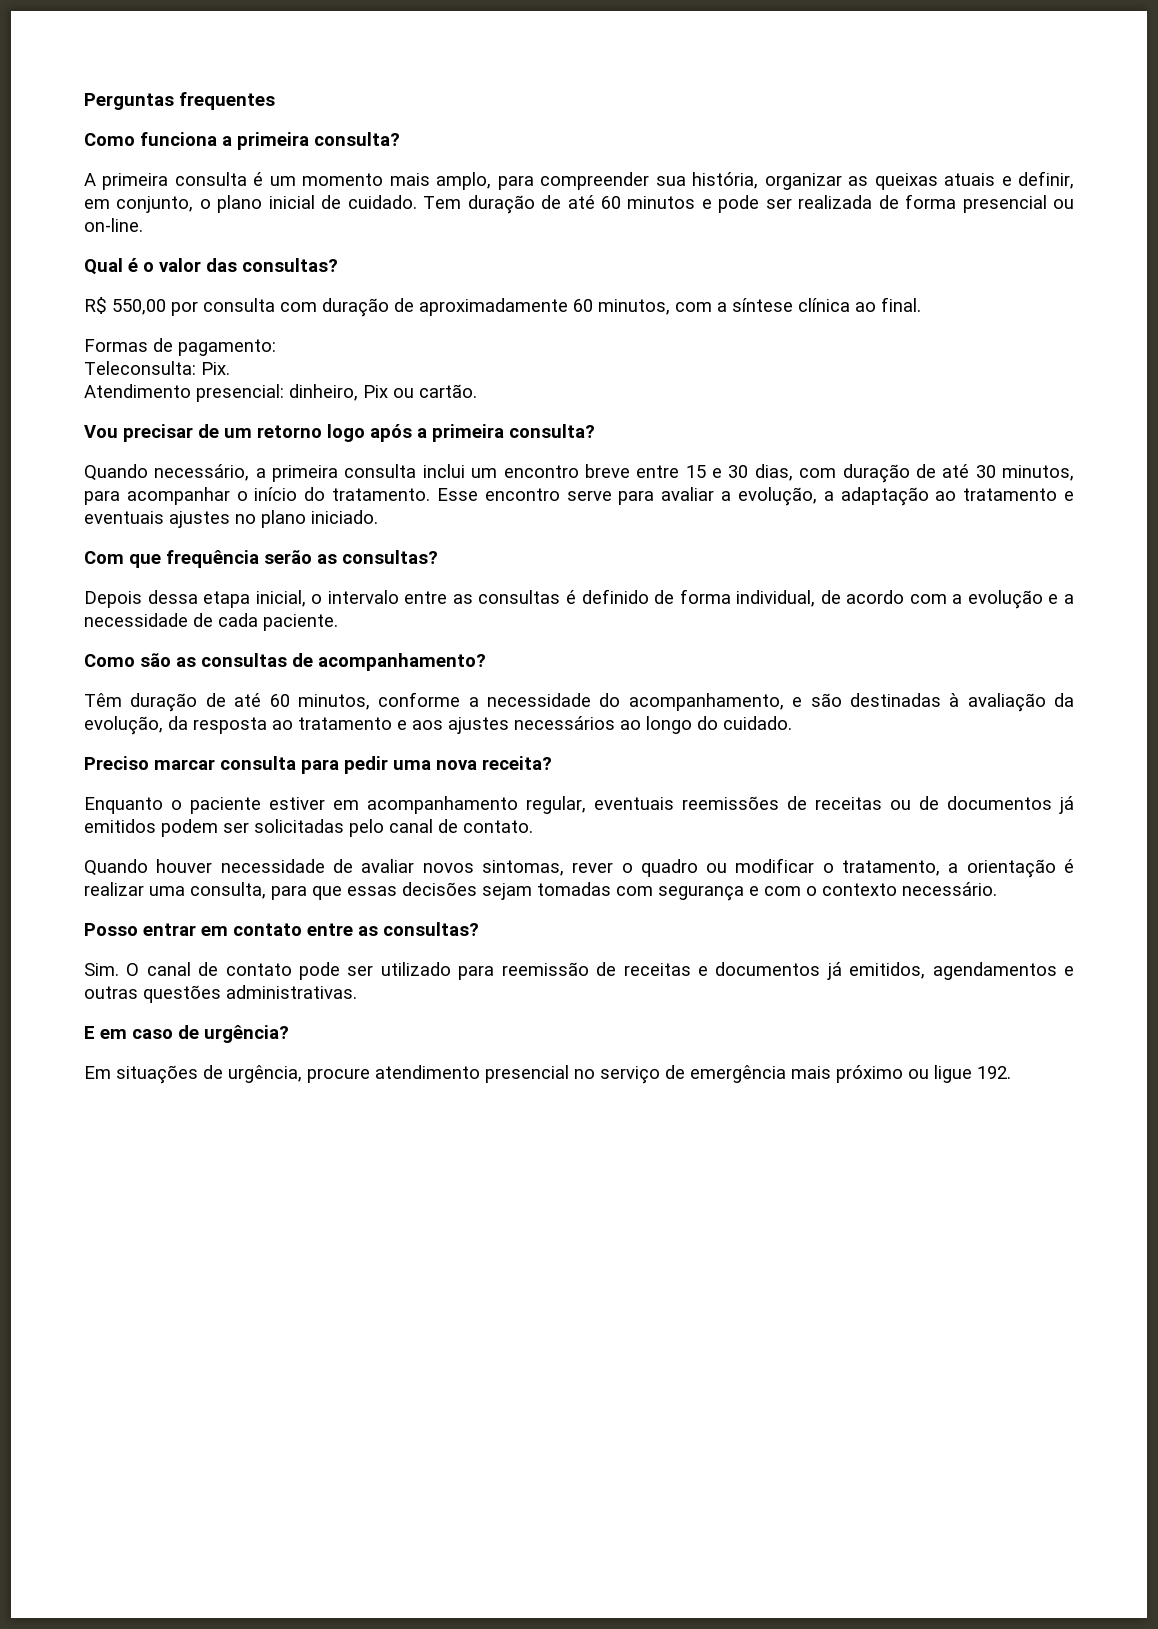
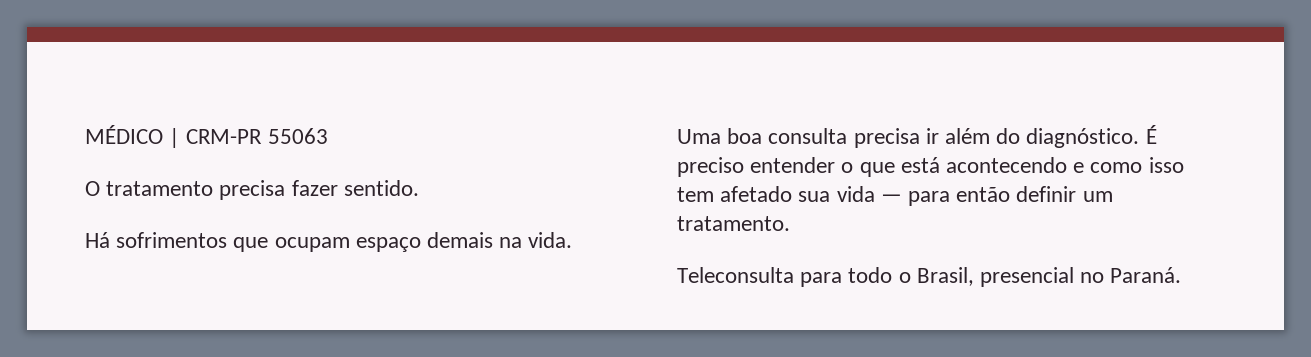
- Perguntas frequentes
- Como funciona a primeira consulta?
- A primeira consulta é um momento mais amplo, para compreender sua história, organizar as queixas atuais e definir, em conjunto, o plano inicial de cuidado. Tem duração de até 60 minutos e pode ser realizada de forma presencial ou on-line.
- Qual é o valor das consultas?
- R$ 550,00 por consulta com duração de aproximadamente 60 minutos, com a síntese clínica ao final.
- Formas de pagamento:
- Teleconsulta: Pix.
- Atendimento presencial: dinheiro, Pix ou cartão.
- Vou precisar de um retorno logo após a primeira consulta?
- Quando necessário, a primeira consulta inclui um encontro breve entre 15 e 30 dias, com duração de até 30 minutos, para acompanhar o início do tratamento. Esse encontro serve para avaliar a evolução, a adaptação ao tratamento e eventuais ajustes no plano iniciado.
- Com que frequência serão as consultas?
- Depois dessa etapa inicial, o intervalo entre as consultas é definido de forma individual, de acordo com a evolução e a necessidade de cada paciente.
- Como são as consultas de acompanhamento?
- Têm duração de até 60 minutos, conforme a necessidade do acompanhamento, e são destinadas à avaliação da evolução, da resposta ao tratamento e aos ajustes necessários ao longo do cuidado.
- Preciso marcar consulta para pedir uma nova receita?
- Enquanto o paciente estiver em acompanhamento regular, eventuais reemissões de receitas ou de documentos já emitidos podem ser solicitadas pelo canal de contato.
- Quando houver necessidade de avaliar novos sintomas, rever o quadro ou modificar o tratamento, a orientação é realizar uma consulta, para que essas decisões sejam tomadas com segurança e com o contexto necessário.
- Posso entrar em contato entre as consultas?
- Sim. O canal de contato pode ser utilizado para reemissão de receitas e documentos já emitidos, agendamentos e outras questões administrativas.
- E em caso de urgência?
- Em situações de urgência, procure atendimento presencial no serviço de emergência mais próximo ou ligue 192.
+ MÉDICO | CRM-PR 55063
+ O tratamento precisa fazer sentido.
+ Há sofrimentos que ocupam espaço demais na vida.
+ Uma boa consulta precisa ir além do diagnóstico. É preciso entender o que está acontecendo e como isso tem afetado sua vida — para então definir um tratamento.
+ Teleconsulta para todo o Brasil, presencial no Paraná.

